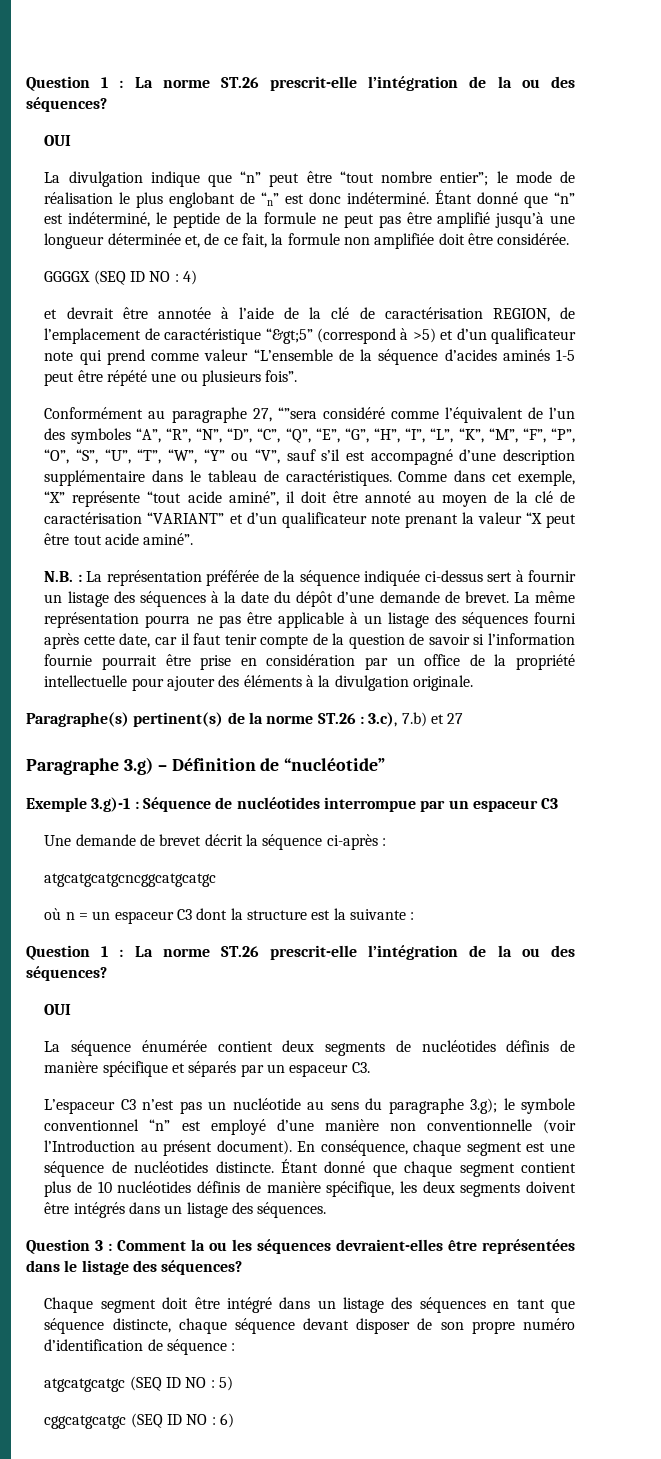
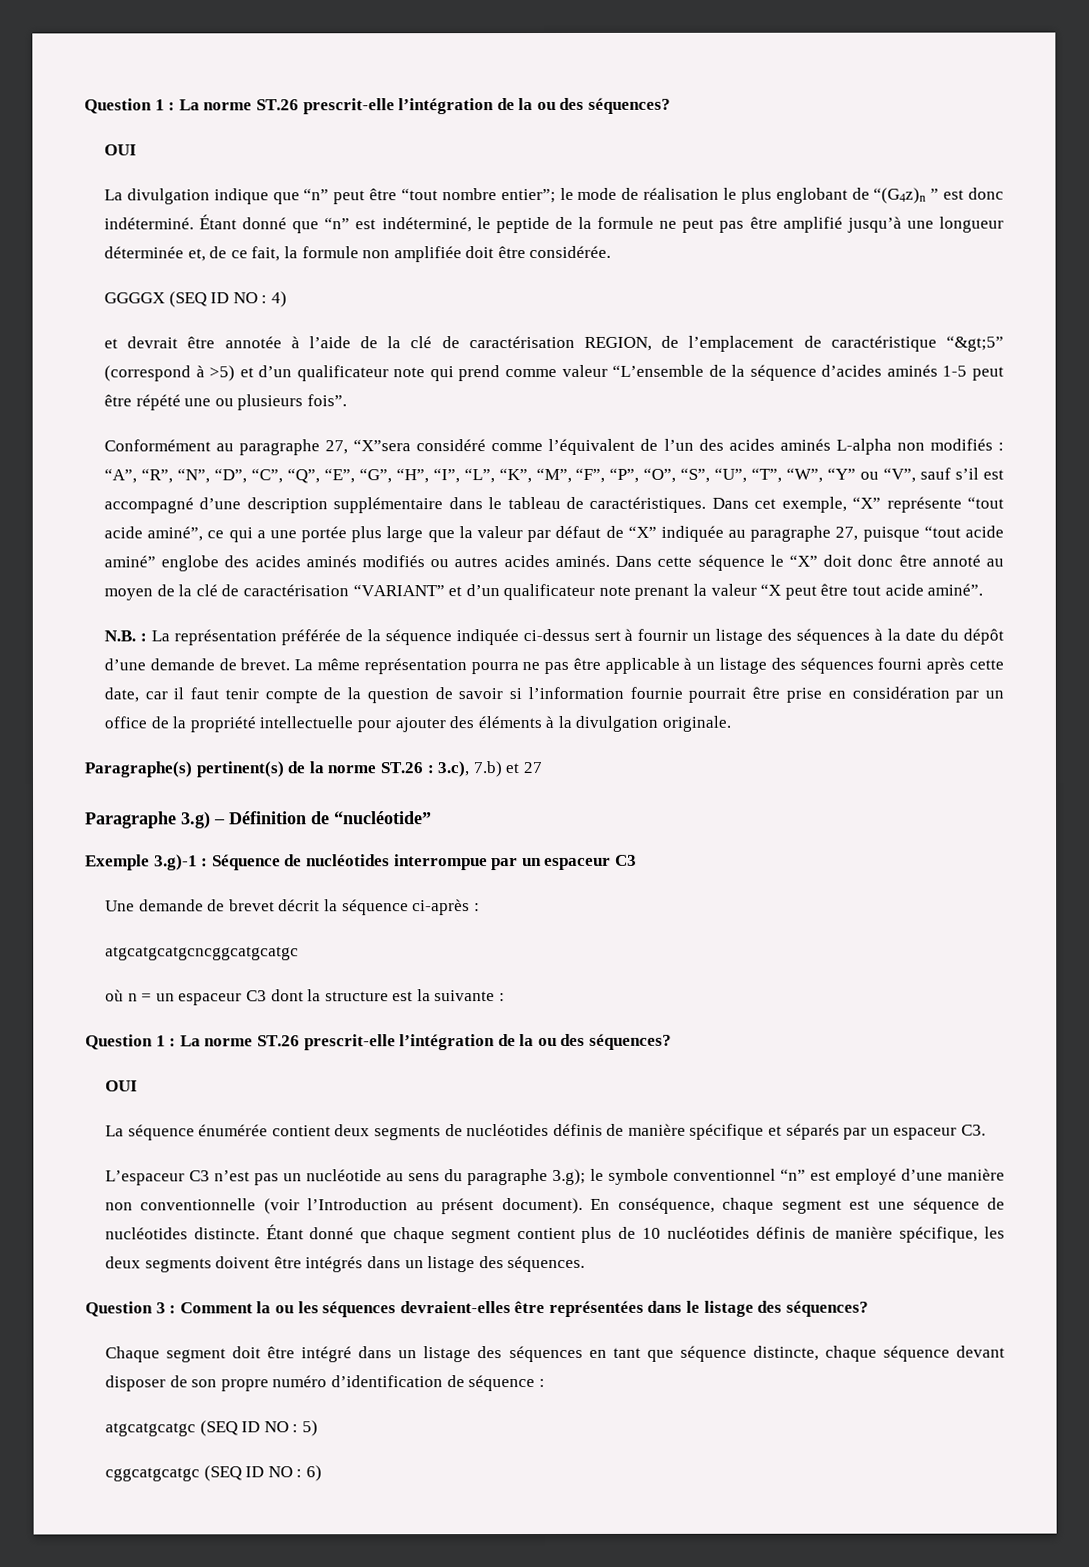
- La divulgation indique que “n” peut être “tout nombre entier”; le mode de réalisation le plus englobant de “n” est donc indéterminé.
+ La divulgation indique que “n” peut être “tout nombre entier”; le mode de réalisation le plus englobant de “(G4z)n ” est donc indéterminé.
- Conformément au paragraphe 27, “”sera considéré comme l’équivalent de l’un des symboles “A”, “R”, “N”, “D”, “C”, “Q”, “E”, “G”, “H”, “I”, “L”, “K”, “M”, “F”, “P”, “O”, “S”, “U”, “T”, “W”, “Y” ou “V”, sauf s’il est accompagné d’une description supplémentaire dans le tableau de caractéristiques.
+ Conformément au paragraphe 27, “X”sera considéré comme l’équivalent de l’un des acides aminés L-alpha non modifiés : “A”, “R”, “N”, “D”, “C”, “Q”, “E”, “G”, “H”, “I”, “L”, “K”, “M”, “F”, “P”, “O”, “S”, “U”, “T”, “W”, “Y” ou “V”, sauf s’il est accompagné d’une description supplémentaire dans le tableau de caractéristiques.
- Comme dans cet exemple, “X” représente “tout acide aminé”, il doit être annoté au moyen de la clé de caractérisation “VARIANT” et d’un qualificateur note prenant la valeur “X peut être tout acide aminé”.
+ Dans cet exemple, “X” représente “tout acide aminé”, ce qui a une portée plus large que la valeur par défaut de “X” indiquée au paragraphe 27, puisque “tout acide aminé” englobe des acides aminés modifiés ou autres acides aminés. Dans cette séquence le “X” doit donc être annoté au moyen de la clé de caractérisation “VARIANT” et d’un qualificateur note prenant la valeur “X peut être tout acide aminé”.

